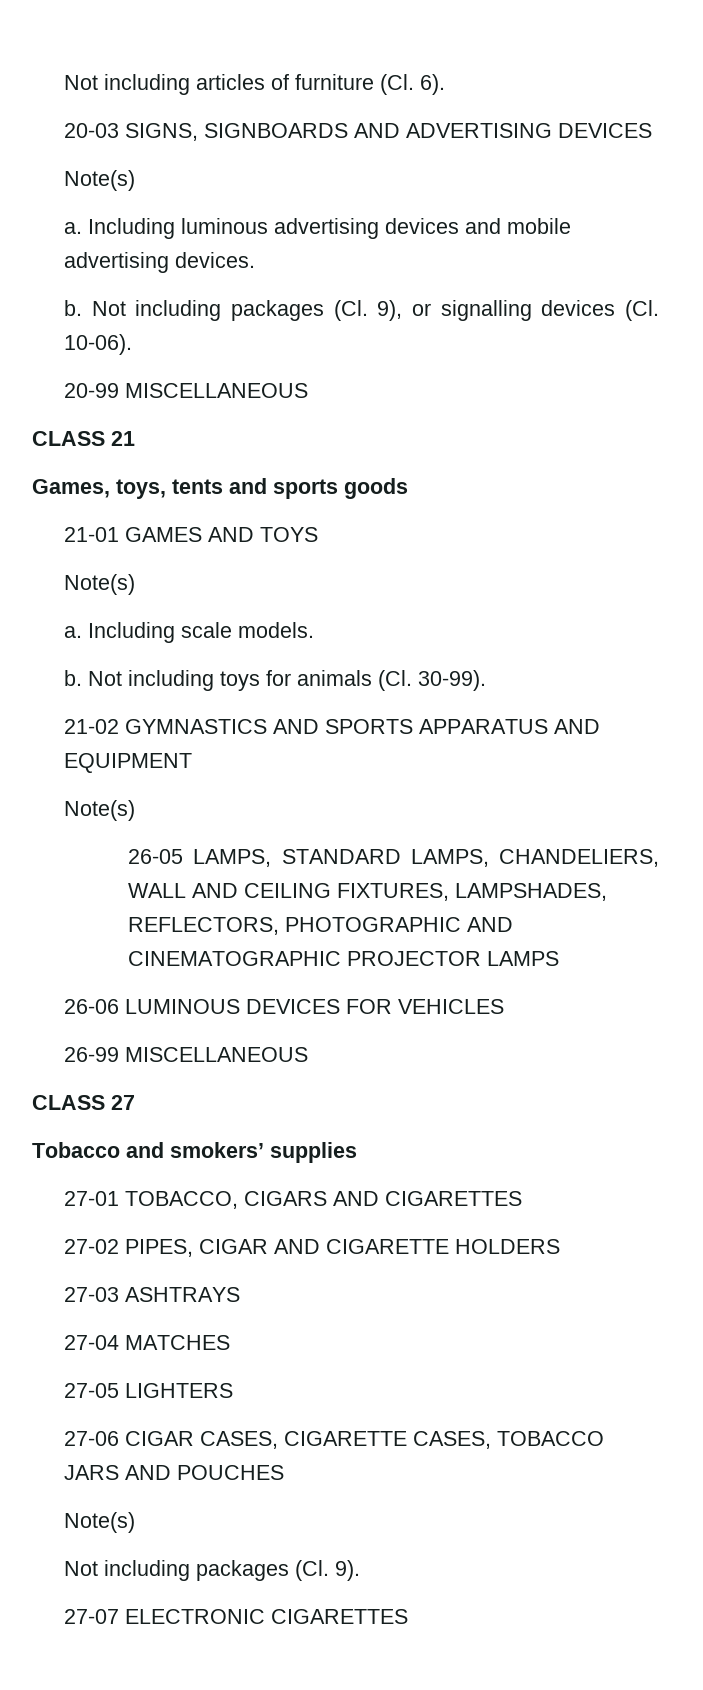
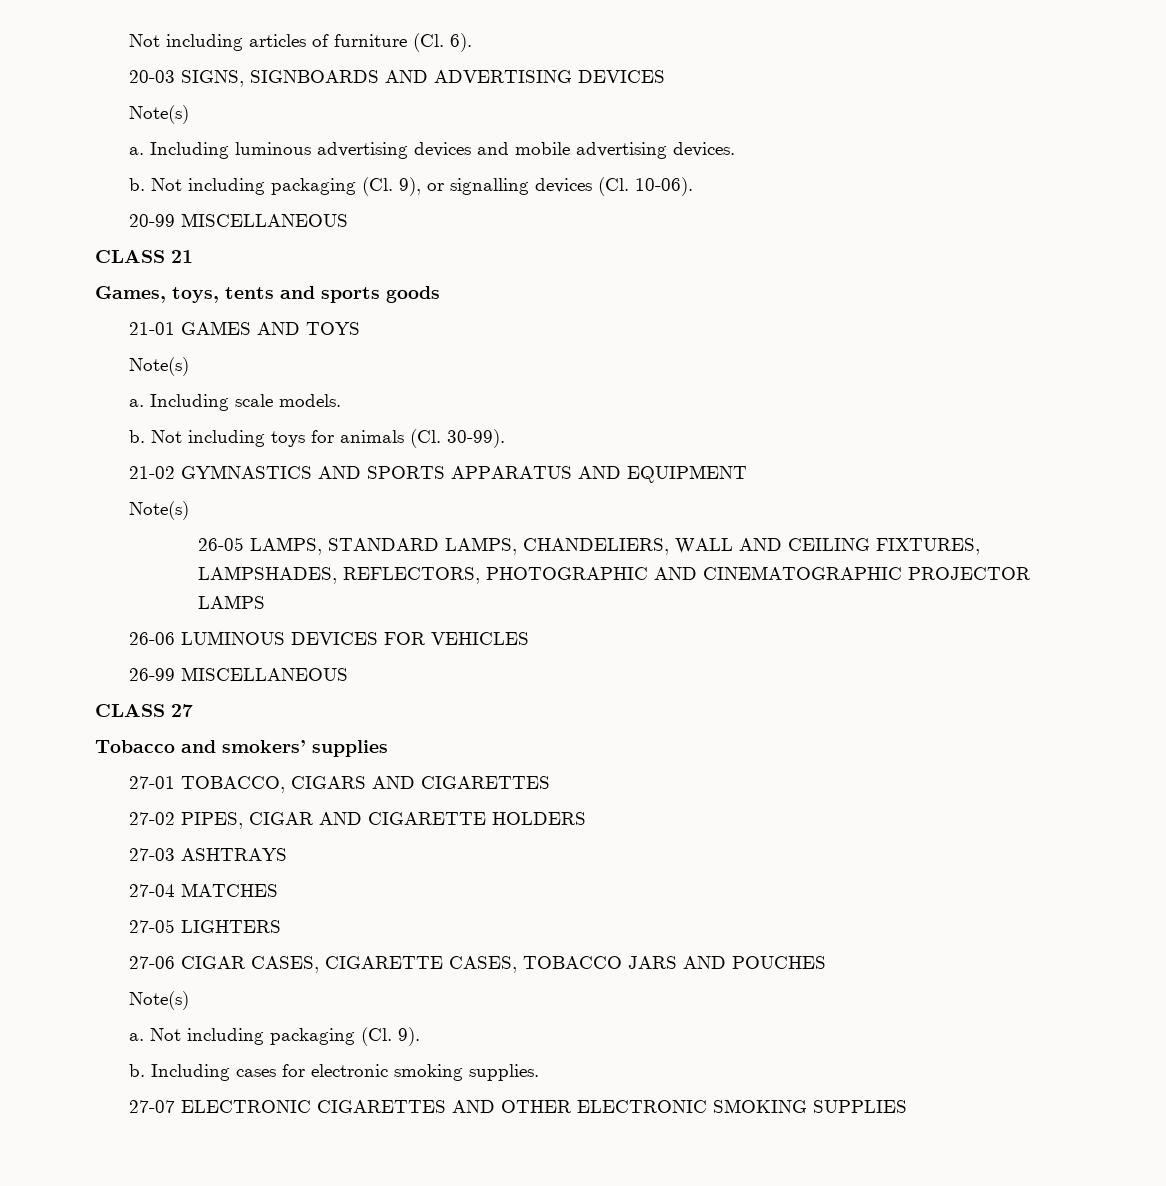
- Not including packages (Cl. 9), or signalling devices (Cl. 10-06).
+ Not including packaging (Cl. 9), or signalling devices (Cl. 10-06).
- Not including packages (Cl. 9).
+ a. Not including packaging (Cl. 9).
- 27-07 ELECTRONIC CIGARETTES
+ b. Including cases for electronic smoking supplies.
+ 27-07 ELECTRONIC CIGARETTES AND OTHER ELECTRONIC SMOKING SUPPLIES

